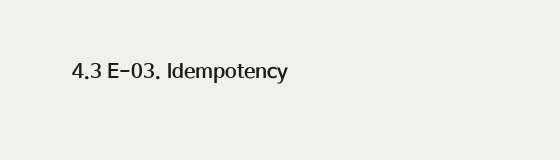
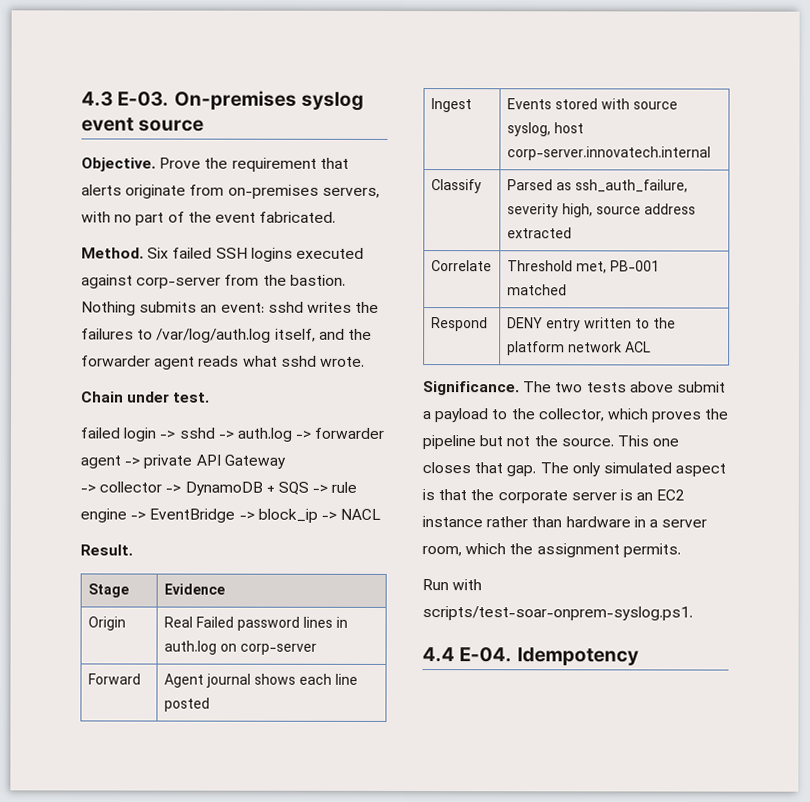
+ On-premises syslog event source
+ Objective. Prove the requirement that alerts originate from on-premises servers, with no part of the event fabricated.
+ Method. Six failed SSH logins executed against corp-server from the bastion. Nothing submits an event: sshd writes the failures to /var/log/auth.log itself, and the forwarder agent reads what sshd wrote.
+ Chain under test.
+ failed login -> sshd -> auth.log -> forwarder agent -> private API Gateway
+ -> collector -> DynamoDB + SQS -> rule engine -> EventBridge -> block_ip -> NACL
+ Result.
+ Stage | Evidence
+ Origin | Real Failed password lines in auth.log on corp-server
+ Forward | Agent journal shows each line posted
+ Ingest | Events stored with source syslog, host corp-server.innovatech.internal
+ Classify | Parsed as ssh_auth_failure, severity high, source address extracted
+ Correlate | Threshold met, PB-001 matched
+ Respond | DENY entry written to the platform network ACL
+ Significance. The two tests above submit a payload to the collector, which proves the pipeline but not the source. This one closes that gap. The only simulated aspect is that the corporate server is an EC2 instance rather than hardware in a server room, which the assignment permits.
+ Run with scripts/test-soar-onprem-syslog.ps1.
+ 4.4 E-04.

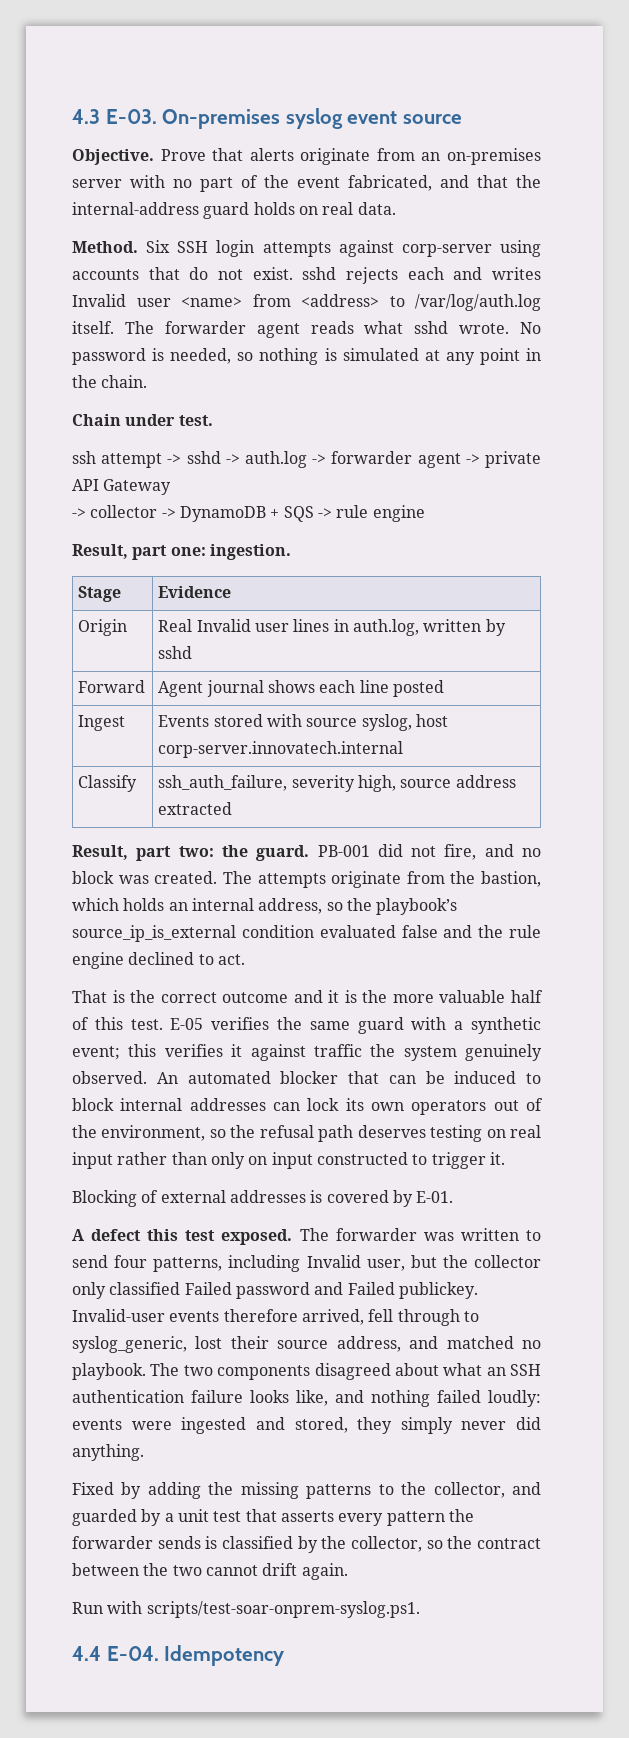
- Prove the requirement that alerts originate from on-premises servers, with no part of the event fabricated.
- Method. Six failed SSH logins executed against corp-server from the bastion. Nothing submits an event: sshd writes the failures to /var/log/auth.log itself, and the forwarder agent reads what sshd wrote.
+ Prove that alerts originate from an on-premises server with no part of the event fabricated, and that the internal-address guard holds on real data.
+ Method. Six SSH login attempts against corp-server using accounts that do not exist. sshd rejects each and writes Invalid user <name> from <address> to /var/log/auth.log itself. The forwarder agent reads what sshd wrote. No password is needed, so nothing is simulated at any point in the chain.
- failed login -> sshd -> auth.log -> forwarder agent -> private API Gateway
+ ssh attempt -> sshd -> auth.log -> forwarder agent -> private API Gateway
- -> collector -> DynamoDB + SQS -> rule engine -> EventBridge -> block_ip -> NACL
- Result.
+ -> collector -> DynamoDB + SQS -> rule engine
+ Result, part one: ingestion.
  Stage | Evidence
- Origin | Real Failed password lines in auth.log on corp-server
+ Origin | Real Invalid user lines in auth.log, written by sshd
- Classify | Parsed as ssh_auth_failure, severity high, source address extracted
+ Classify | ssh_auth_failure, severity high, source address extracted
- Correlate | Threshold met, PB-001 matched
- Respond | DENY entry written to the platform network ACL
- Significance. The two tests above submit a payload to the collector, which proves the pipeline but not the source. This one closes that gap. The only simulated aspect is that the corporate server is an EC2 instance rather than hardware in a server room, which the assignment permits.
+ Result, part two: the guard. PB-001 did not fire, and no block was created. The attempts originate from the bastion, which holds an internal address, so the playbook’s source_ip_is_external condition evaluated false and the rule engine declined to act.
+ That is the correct outcome and it is the more valuable half of this test. E-05 verifies the same guard with a synthetic event; this verifies it against traffic the system genuinely observed. An automated blocker that can be induced to block internal addresses can lock its own operators out of the environment, so the refusal path deserves testing on real input rather than only on input constructed to trigger it.
+ Blocking of external addresses is covered by E-01.
+ A defect this test exposed. The forwarder was written to send four patterns, including Invalid user, but the collector only classified Failed password and Failed publickey. Invalid-user events therefore arrived, fell through to syslog_generic, lost their source address, and matched no playbook. The two components disagreed about what an SSH authentication failure looks like, and nothing failed loudly: events were ingested and stored, they simply never did anything.
+ Fixed by adding the missing patterns to the collector, and guarded by a unit test that asserts every pattern the forwarder sends is classified by the collector, so the contract between the two cannot drift again.

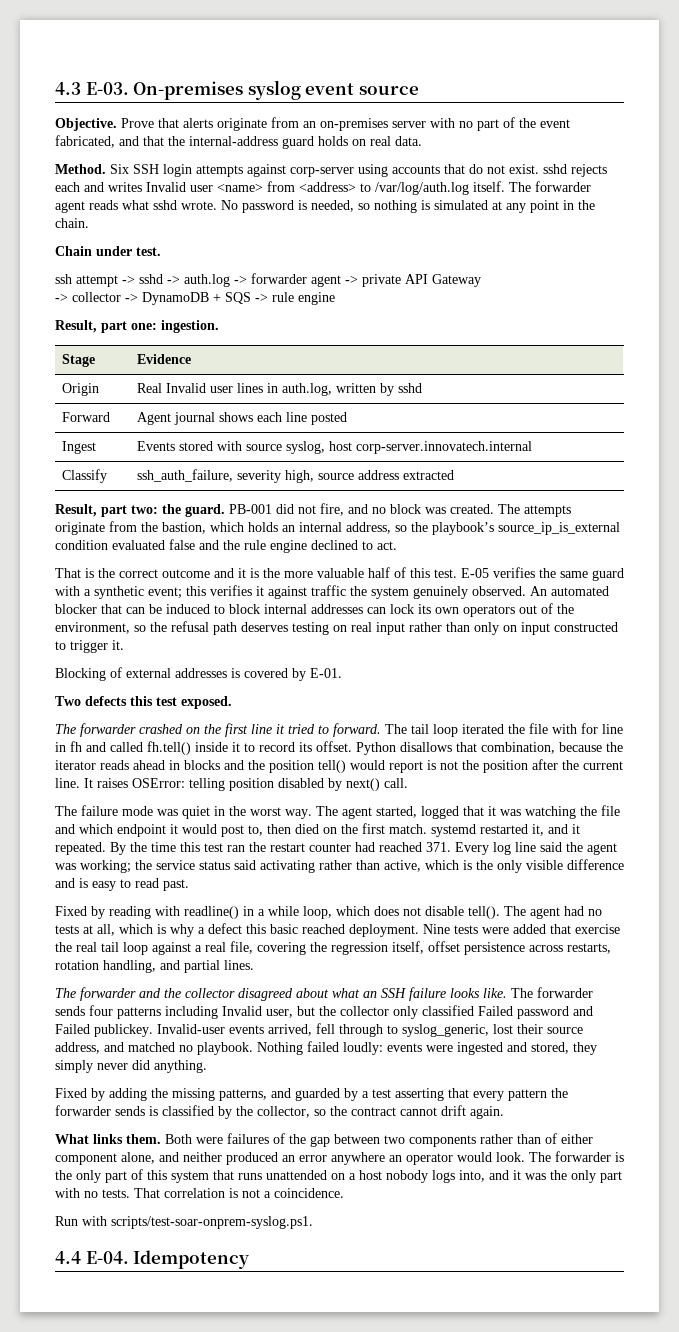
- A defect this test exposed. The forwarder was written to send four patterns, including Invalid user, but the collector only classified Failed password and Failed publickey.
+ Two defects this test exposed.
+ The forwarder crashed on the first line it tried to forward. The tail loop iterated the file with for line in fh and called fh.tell() inside it to record its offset. Python disallows that combination, because the iterator reads ahead in blocks and the position tell() would report is not the position after the current line. It raises OSError: telling position disabled by next() call.
+ The failure mode was quiet in the worst way. The agent started, logged that it was watching the file and which endpoint it would post to, then died on the first match. systemd restarted it, and it repeated. By the time this test ran the restart counter had reached 371. Every log line said the agent was working; the service status said activating rather than active, which is the only visible difference and is easy to read past.
+ Fixed by reading with readline() in a while loop, which does not disable tell(). The agent had no tests at all, which is why a defect this basic reached deployment. Nine tests were added that exercise the real tail loop against a real file, covering the regression itself, offset persistence across restarts, rotation handling, and partial lines.
+ The forwarder and the collector disagreed about what an SSH failure looks like. The forwarder sends four patterns including Invalid user, but the collector only classified Failed password and Failed publickey.
- Invalid-user events therefore arrived, fell through to syslog_generic, lost their source address, and matched no playbook.
+ Invalid-user events arrived, fell through to syslog_generic, lost their source address, and matched no playbook.
- The two components disagreed about what an SSH authentication failure looks like, and nothing failed loudly: events were ingested and stored, they simply never did anything.
+ Nothing failed loudly: events were ingested and stored, they simply never did anything.
- Fixed by adding the missing patterns to the collector, and guarded by a unit test that asserts every pattern the forwarder sends is classified by the collector, so the contract between the two cannot drift again.
+ Fixed by adding the missing patterns, and guarded by a test asserting that every pattern the forwarder sends is classified by the collector, so the contract cannot drift again.
+ What links them. Both were failures of the gap between two components rather than of either component alone, and neither produced an error anywhere an operator would look. The forwarder is the only part of this system that runs unattended on a host nobody logs into, and it was the only part with no tests. That correlation is not a coincidence.

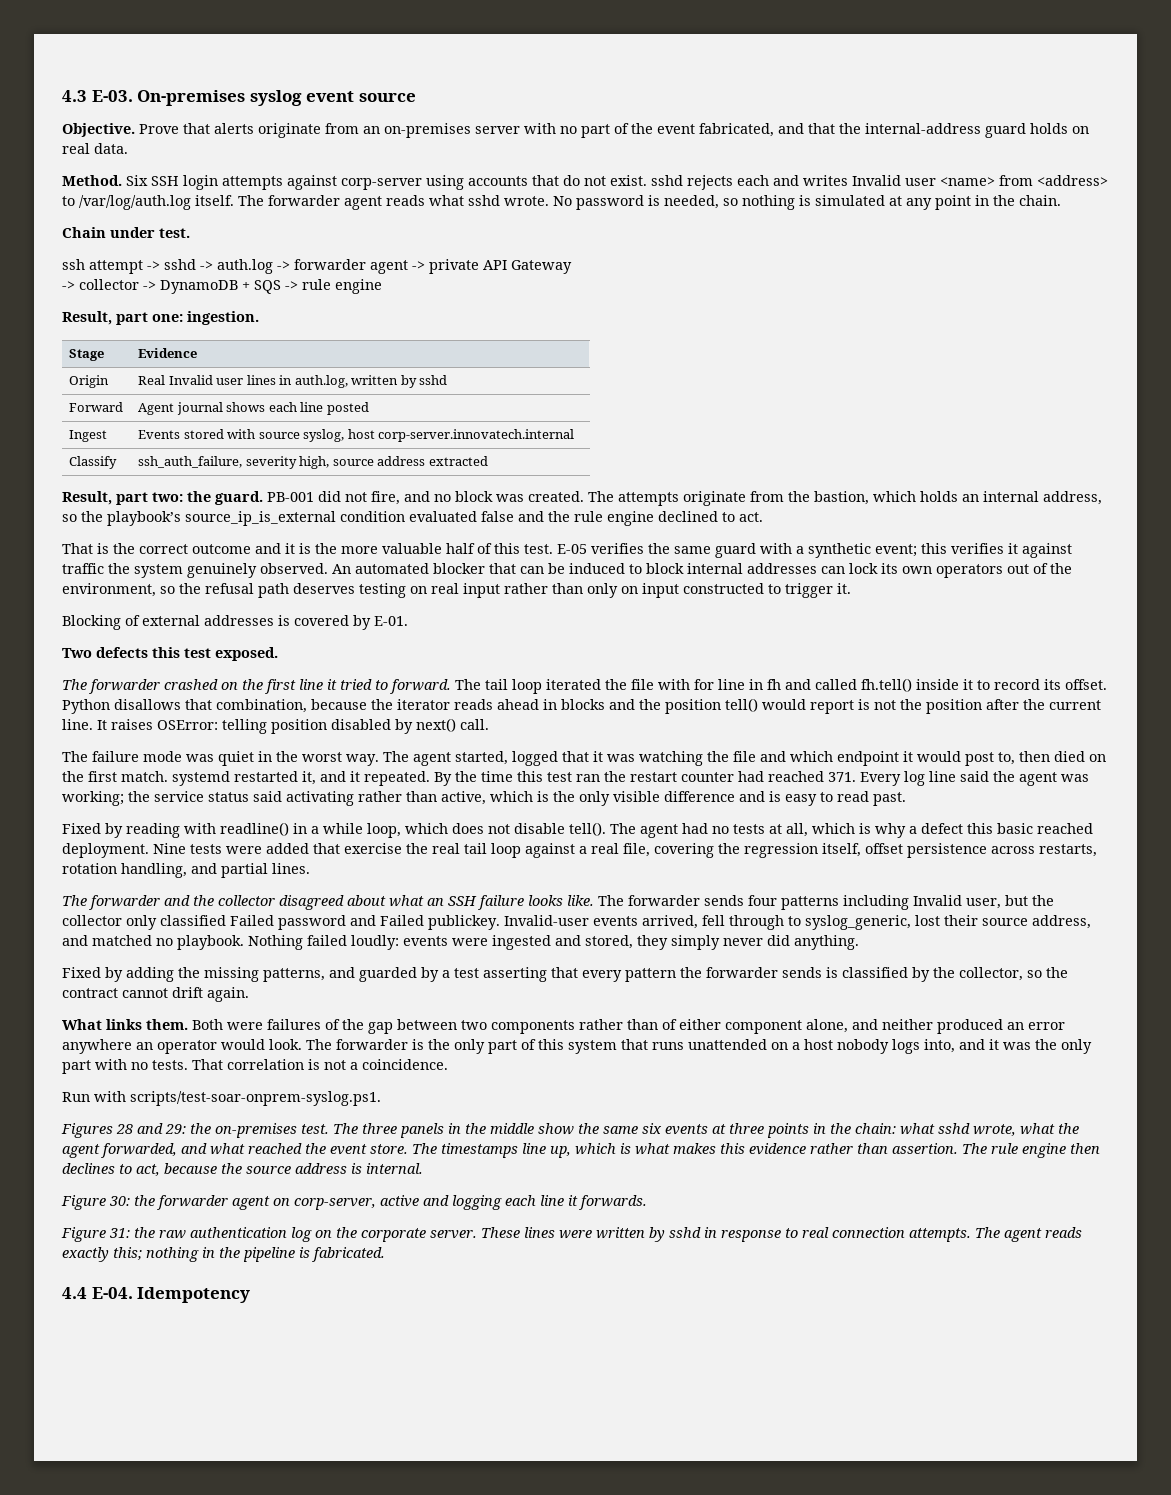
+ Figures 28 and 29: the on-premises test. The three panels in the middle show the same six events at three points in the chain: what sshd wrote, what the agent forwarded, and what reached the event store. The timestamps line up, which is what makes this evidence rather than assertion. The rule engine then declines to act, because the source address is internal.
+ Figure 30: the forwarder agent on corp-server, active and logging each line it forwards.
+ Figure 31: the raw authentication log on the corporate server. These lines were written by sshd in response to real connection attempts. The agent reads exactly this; nothing in the pipeline is fabricated.

